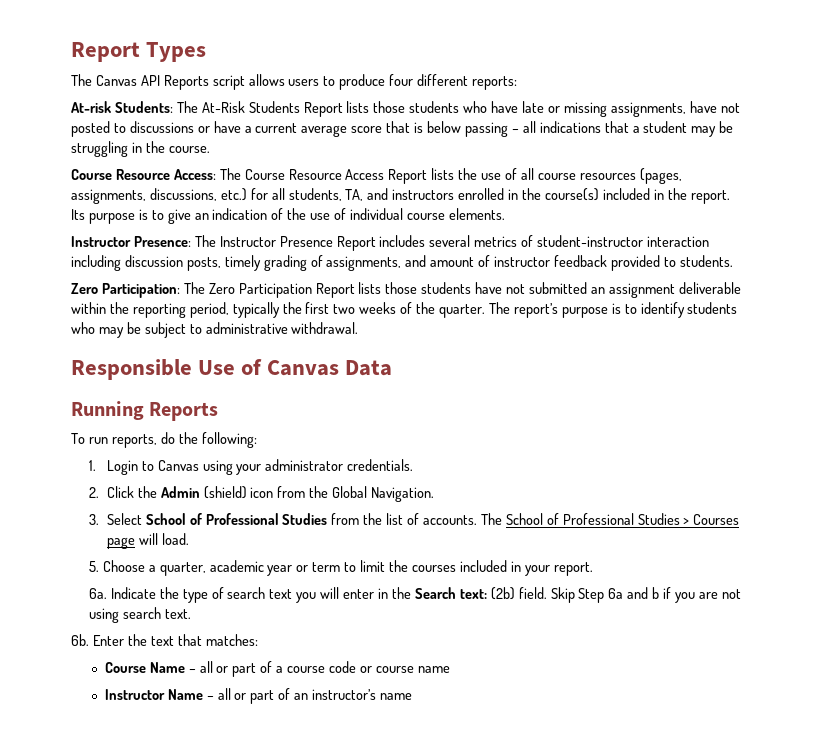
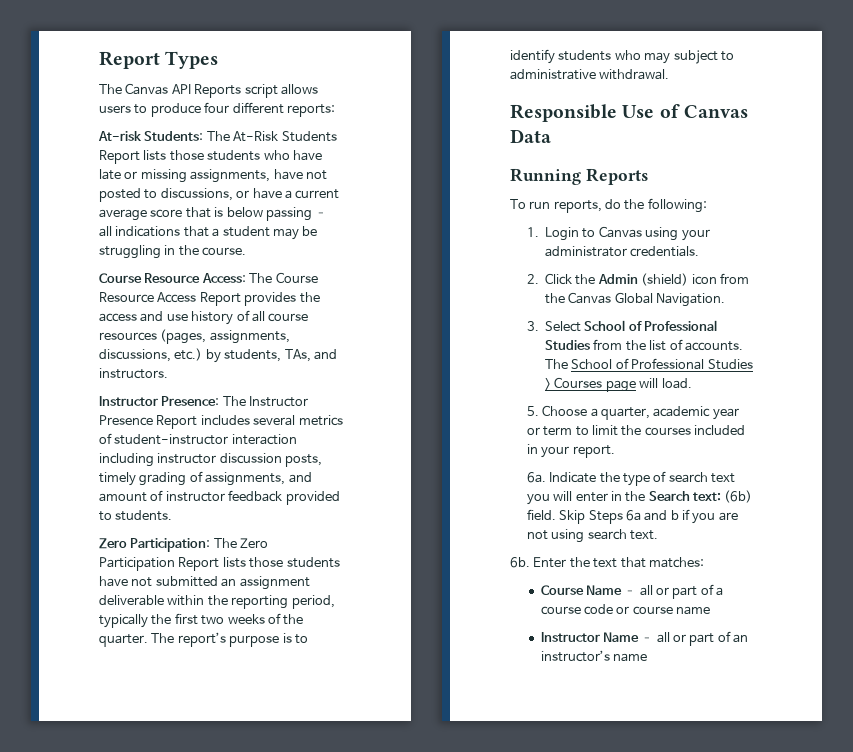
- At-risk Students: The At-Risk Students Report lists those students who have late or missing assignments, have not posted to discussions or have a current average score that is below passing – all indications that a student may be struggling in the course.
+ At-risk Students: The At-Risk Students Report lists those students who have late or missing assignments, have not posted to discussions, or have a current average score that is below passing – all indications that a student may be struggling in the course.
- Course Resource Access: The Course Resource Access Report lists the use of all course resources (pages, assignments, discussions, etc.) for all students, TA, and instructors enrolled in the course(s) included in the report. Its purpose is to give an indication of the use of individual course elements.
+ Course Resource Access: The Course Resource Access Report provides the access and use history of all course resources (pages, assignments, discussions, etc.) by students, TAs, and instructors.
- Instructor Presence: The Instructor Presence Report includes several metrics of student-instructor interaction including discussion posts, timely grading of assignments, and amount of instructor feedback provided to students.
+ Instructor Presence: The Instructor Presence Report includes several metrics of student-instructor interaction including instructor discussion posts, timely grading of assignments, and amount of instructor feedback provided to students.
- The report’s purpose is to identify students who may be subject to administrative withdrawal.
+ The report’s purpose is to identify students who may subject to administrative withdrawal.
- 2. Click the Admin (shield) icon from the Global Navigation.
+ 2. Click the Admin (shield) icon from the Canvas Global Navigation.
- Indicate the type of search text you will enter in the Search text: (2b) field.
+ Indicate the type of search text you will enter in the Search text: (6b) field.
- Skip Step 6a and b if you are not using search text.
+ Skip Steps 6a and b if you are not using search text.

